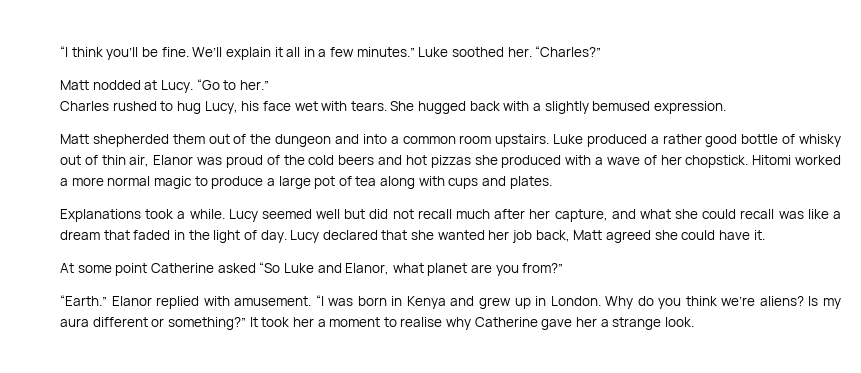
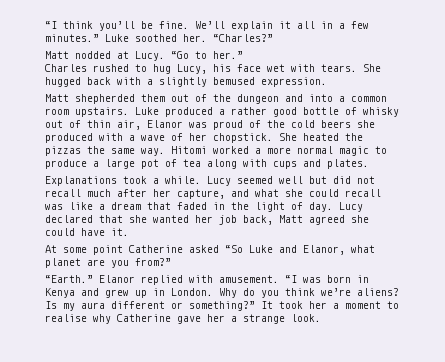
- Luke produced a rather good bottle of whisky out of thin air, Elanor was proud of the cold beers and hot pizzas she produced with a wave of her chopstick.
+ Luke produced a rather good bottle of whisky out of thin air, Elanor was proud of the cold beers she produced with a wave of her chopstick.
+ She heated the pizzas the same way.

